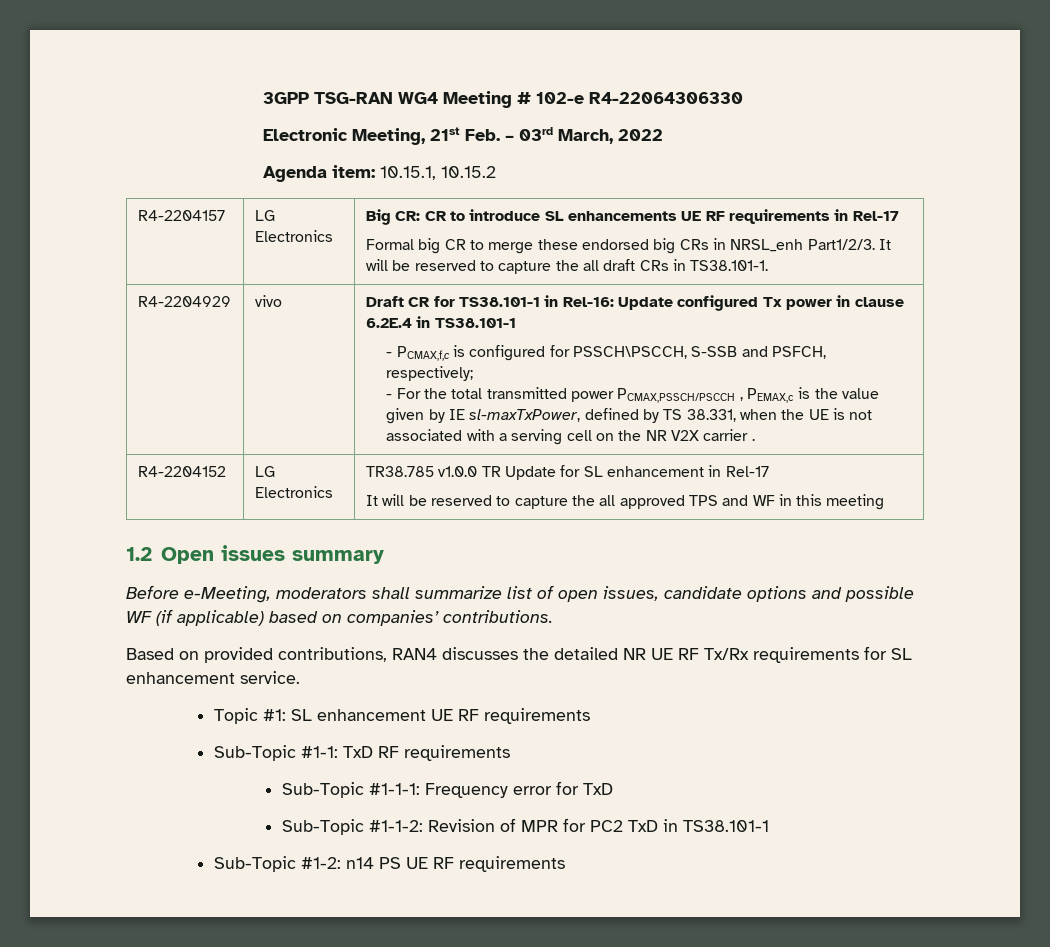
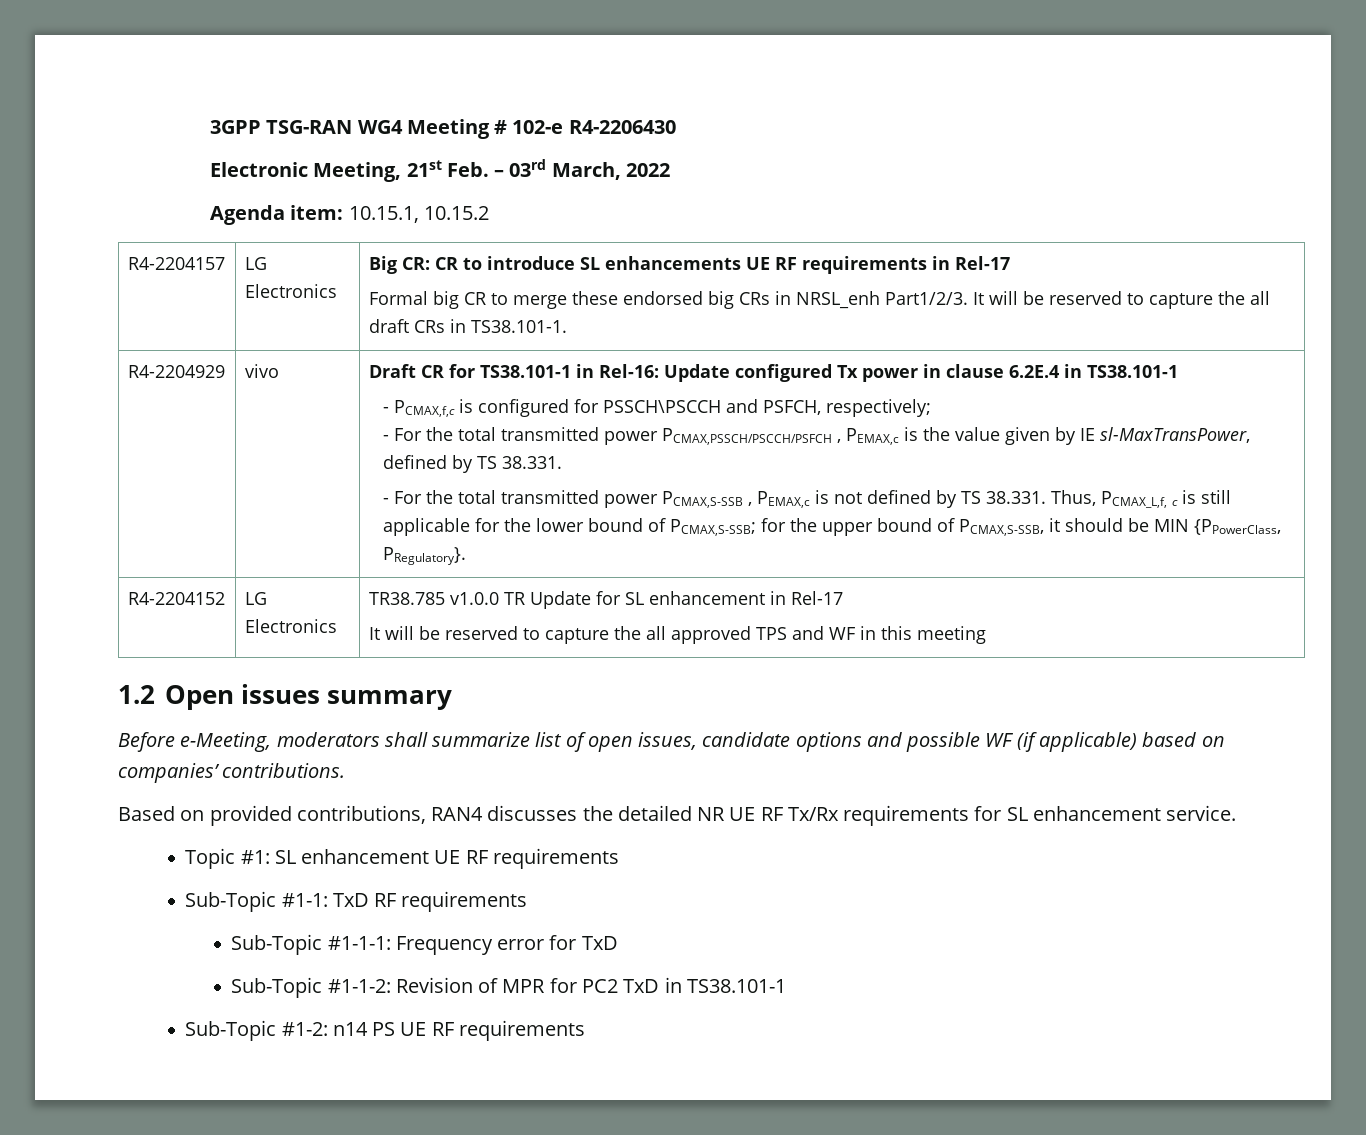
- 3GPP TSG-RAN WG4 Meeting # 102-e R4-22064306330
+ 3GPP TSG-RAN WG4 Meeting # 102-e R4-2206430
- - PCMAX,f,c is configured for PSSCH\PSCCH, S-SSB and PSFCH, respectively;
+ - PCMAX,f,c is configured for PSSCH\PSCCH and PSFCH, respectively;
- - For the total transmitted power PCMAX,PSSCH/PSCCH , PEMAX,c is the value given by IE sl-maxTxPower, defined by TS 38.331, when the UE is not associated with a serving cell on the NR V2X carrier .
+ - For the total transmitted power PCMAX,PSSCH/PSCCH/PSFCH , PEMAX,c is the value given by IE sl-MaxTransPower, defined by TS 38.331.
+ - For the total transmitted power PCMAX,S-SSB , PEMAX,c is not defined by TS 38.331. Thus, PCMAX_L,f, c is still applicable for the lower bound of PCMAX,S-SSB; for the upper bound of PCMAX,S-SSB, it should be MIN {PPowerClass, PRegulatory}.

